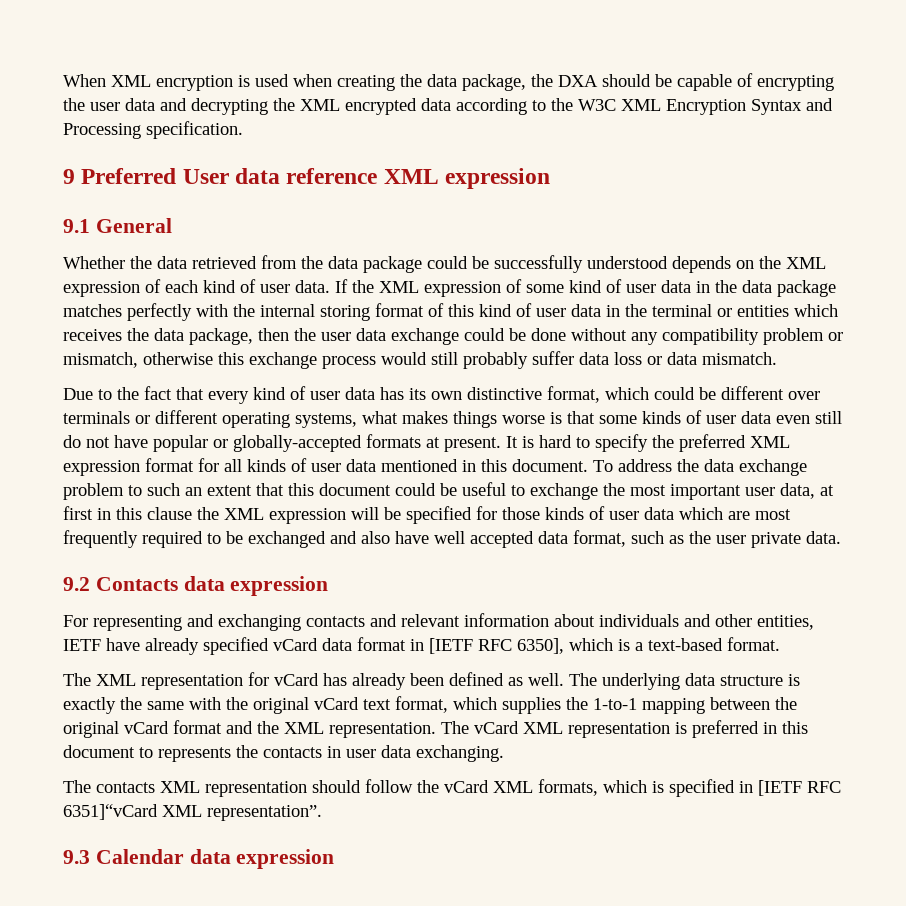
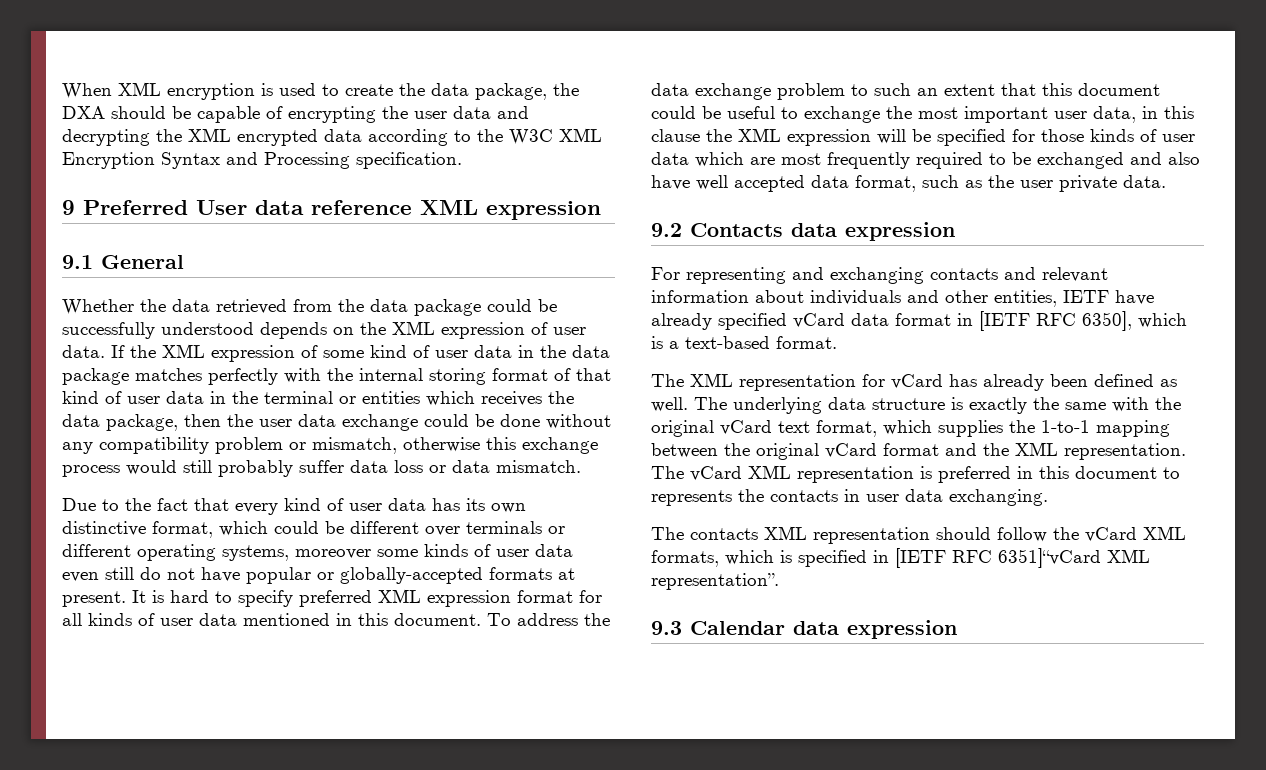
- When XML encryption is used when creating the data package, the DXA should be capable of encrypting the user data and decrypting the XML encrypted data according to the W3C XML Encryption Syntax and Processing specification.
+ When XML encryption is used to create the data package, the DXA should be capable of encrypting the user data and decrypting the XML encrypted data according to the W3C XML Encryption Syntax and Processing specification.
- Whether the data retrieved from the data package could be successfully understood depends on the XML expression of each kind of user data.
+ Whether the data retrieved from the data package could be successfully understood depends on the XML expression of user data.
- If the XML expression of some kind of user data in the data package matches perfectly with the internal storing format of this kind of user data in the terminal or entities which receives the data package, then the user data exchange could be done without any compatibility problem or mismatch, otherwise this exchange process would still probably suffer data loss or data mismatch.
+ If the XML expression of some kind of user data in the data package matches perfectly with the internal storing format of that kind of user data in the terminal or entities which receives the data package, then the user data exchange could be done without any compatibility problem or mismatch, otherwise this exchange process would still probably suffer data loss or data mismatch.
- Due to the fact that every kind of user data has its own distinctive format, which could be different over terminals or different operating systems, what makes things worse is that some kinds of user data even still do not have popular or globally-accepted formats at present.
+ Due to the fact that every kind of user data has its own distinctive format, which could be different over terminals or different operating systems, moreover some kinds of user data even still do not have popular or globally-accepted formats at present.
- It is hard to specify the preferred XML expression format for all kinds of user data mentioned in this document.
+ It is hard to specify preferred XML expression format for all kinds of user data mentioned in this document.
- To address the data exchange problem to such an extent that this document could be useful to exchange the most important user data, at first in this clause the XML expression will be specified for those kinds of user data which are most frequently required to be exchanged and also have well accepted data format, such as the user private data.
+ To address the data exchange problem to such an extent that this document could be useful to exchange the most important user data, in this clause the XML expression will be specified for those kinds of user data which are most frequently required to be exchanged and also have well accepted data format, such as the user private data.

